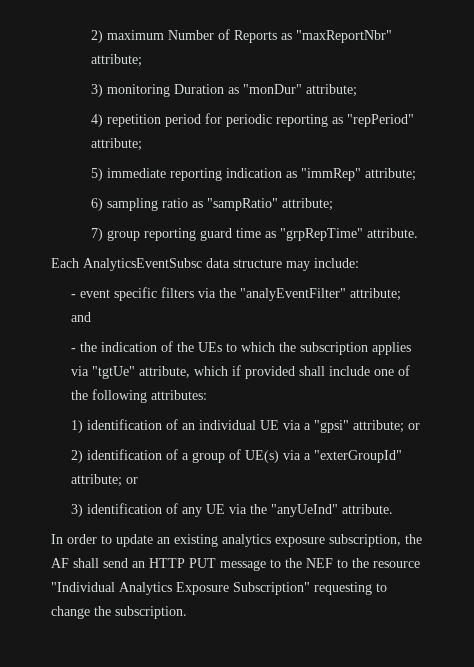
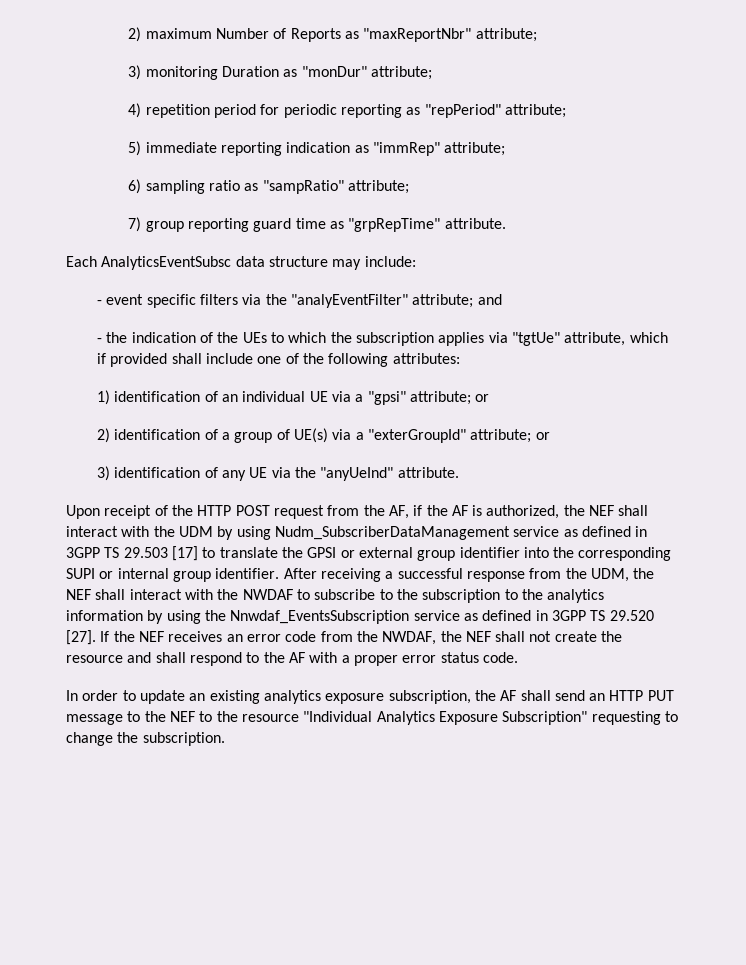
+ Upon receipt of the HTTP POST request from the AF, if the AF is authorized, the NEF shall interact with the UDM by using Nudm_SubscriberDataManagement service as defined in 3GPP TS 29.503 [17] to translate the GPSI or external group identifier into the corresponding SUPI or internal group identifier. After receiving a successful response from the UDM, the NEF shall interact with the NWDAF to subscribe to the subscription to the analytics information by using the Nnwdaf_EventsSubscription service as defined in 3GPP TS 29.520 [27]. If the NEF receives an error code from the NWDAF, the NEF shall not create the resource and shall respond to the AF with a proper error status code.

